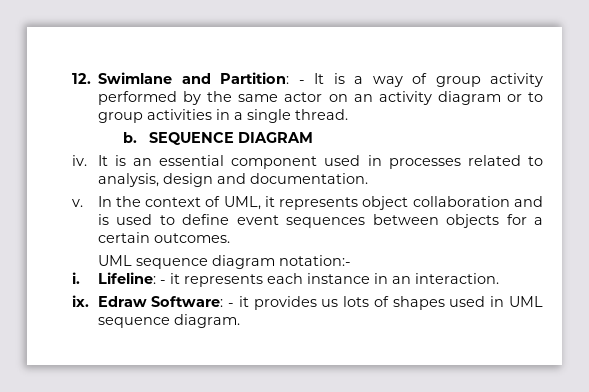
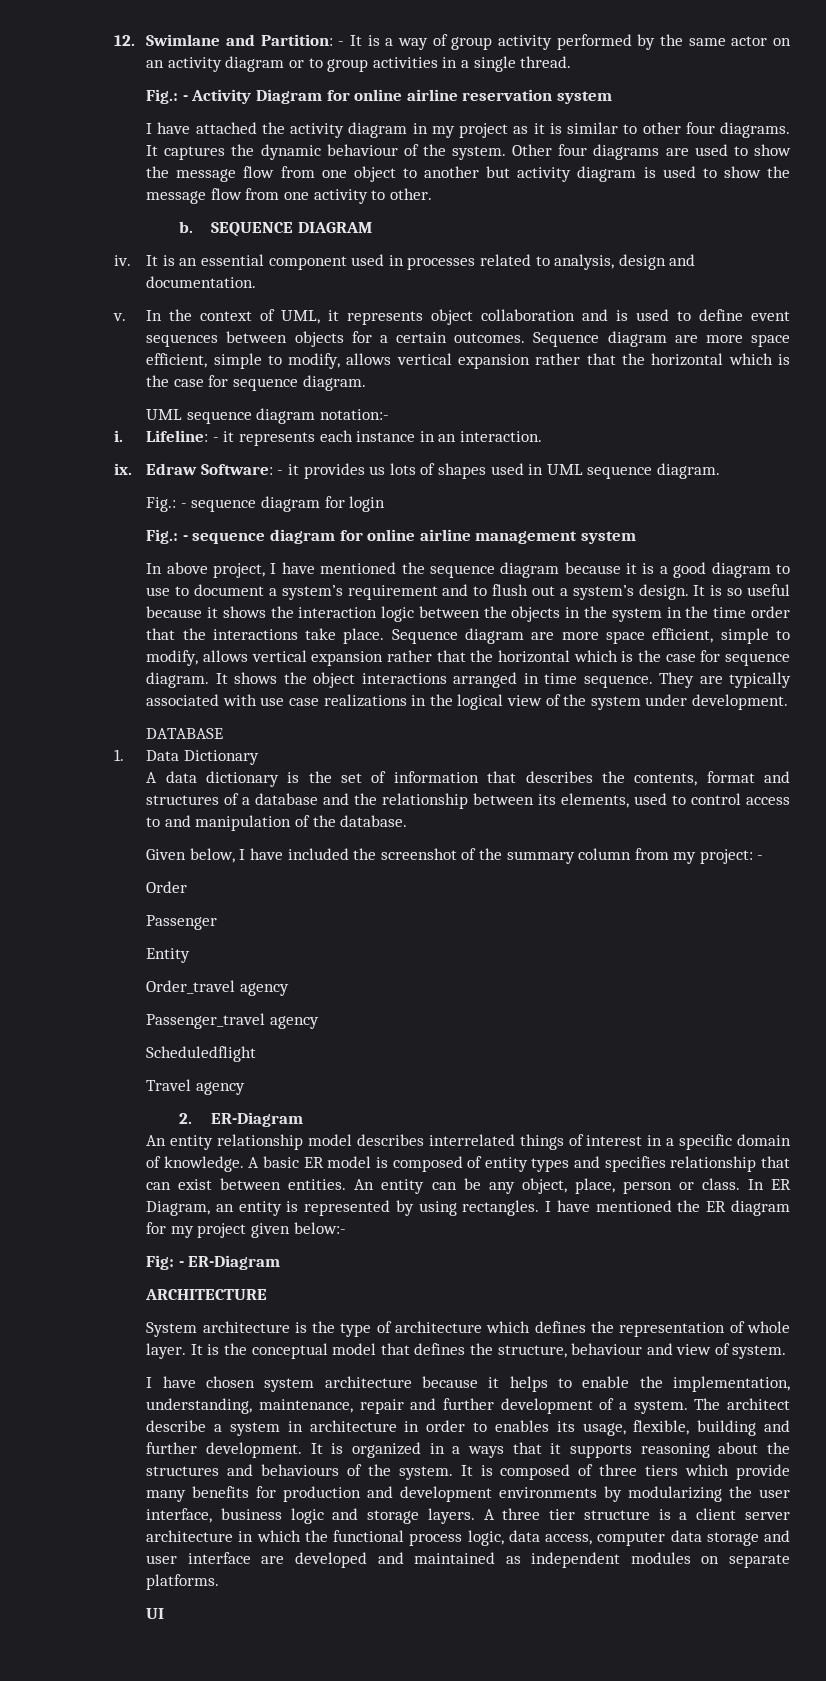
+ Fig.: - Activity Diagram for online airline reservation system
+ I have attached the activity diagram in my project as it is similar to other four diagrams. It captures the dynamic behaviour of the system. Other four diagrams are used to show the message flow from one object to another but activity diagram is used to show the message flow from one activity to other.
- In the context of UML, it represents object collaboration and is used to define event sequences between objects for a certain outcomes.
+ In the context of UML, it represents object collaboration and is used to define event sequences between objects for a certain outcomes. Sequence diagram are more space efficient, simple to modify, allows vertical expansion rather that the horizontal which is the case for sequence diagram.
+ Fig.: - sequence diagram for login
+ Fig.: - sequence diagram for online airline management system
+ In above project, I have mentioned the sequence diagram because it is a good diagram to use to document a system’s requirement and to flush out a system’s design. It is so useful because it shows the interaction logic between the objects in the system in the time order that the interactions take place. Sequence diagram are more space efficient, simple to modify, allows vertical expansion rather that the horizontal which is the case for sequence diagram. It shows the object interactions arranged in time sequence. They are typically associated with use case realizations in the logical view of the system under development.
+ DATABASE
+ 1. Data Dictionary
+ A data dictionary is the set of information that describes the contents, format and structures of a database and the relationship between its elements, used to control access to and manipulation of the database.
+ Given below, I have included the screenshot of the summary column from my project: -
+ Order
+ Passenger
+ Entity
+ Order_travel agency
+ Passenger_travel agency
+ Scheduledflight
+ Travel agency
+ 2. ER-Diagram
+ An entity relationship model describes interrelated things of interest in a specific domain of knowledge. A basic ER model is composed of entity types and specifies relationship that can exist between entities. An entity can be any object, place, person or class. In ER Diagram, an entity is represented by using rectangles. I have mentioned the ER diagram for my project given below:-
+ Fig: - ER-Diagram
+ ARCHITECTURE
+ System architecture is the type of architecture which defines the representation of whole layer. It is the conceptual model that defines the structure, behaviour and view of system.
+ I have chosen system architecture because it helps to enable the implementation, understanding, maintenance, repair and further development of a system. The architect describe a system in architecture in order to enables its usage, flexible, building and further development. It is organized in a ways that it supports reasoning about the structures and behaviours of the system. It is composed of three tiers which provide many benefits for production and development environments by modularizing the user interface, business logic and storage layers. A three tier structure is a client server architecture in which the functional process logic, data access, computer data storage and user interface are developed and maintained as independent modules on separate platforms.
+ UI

